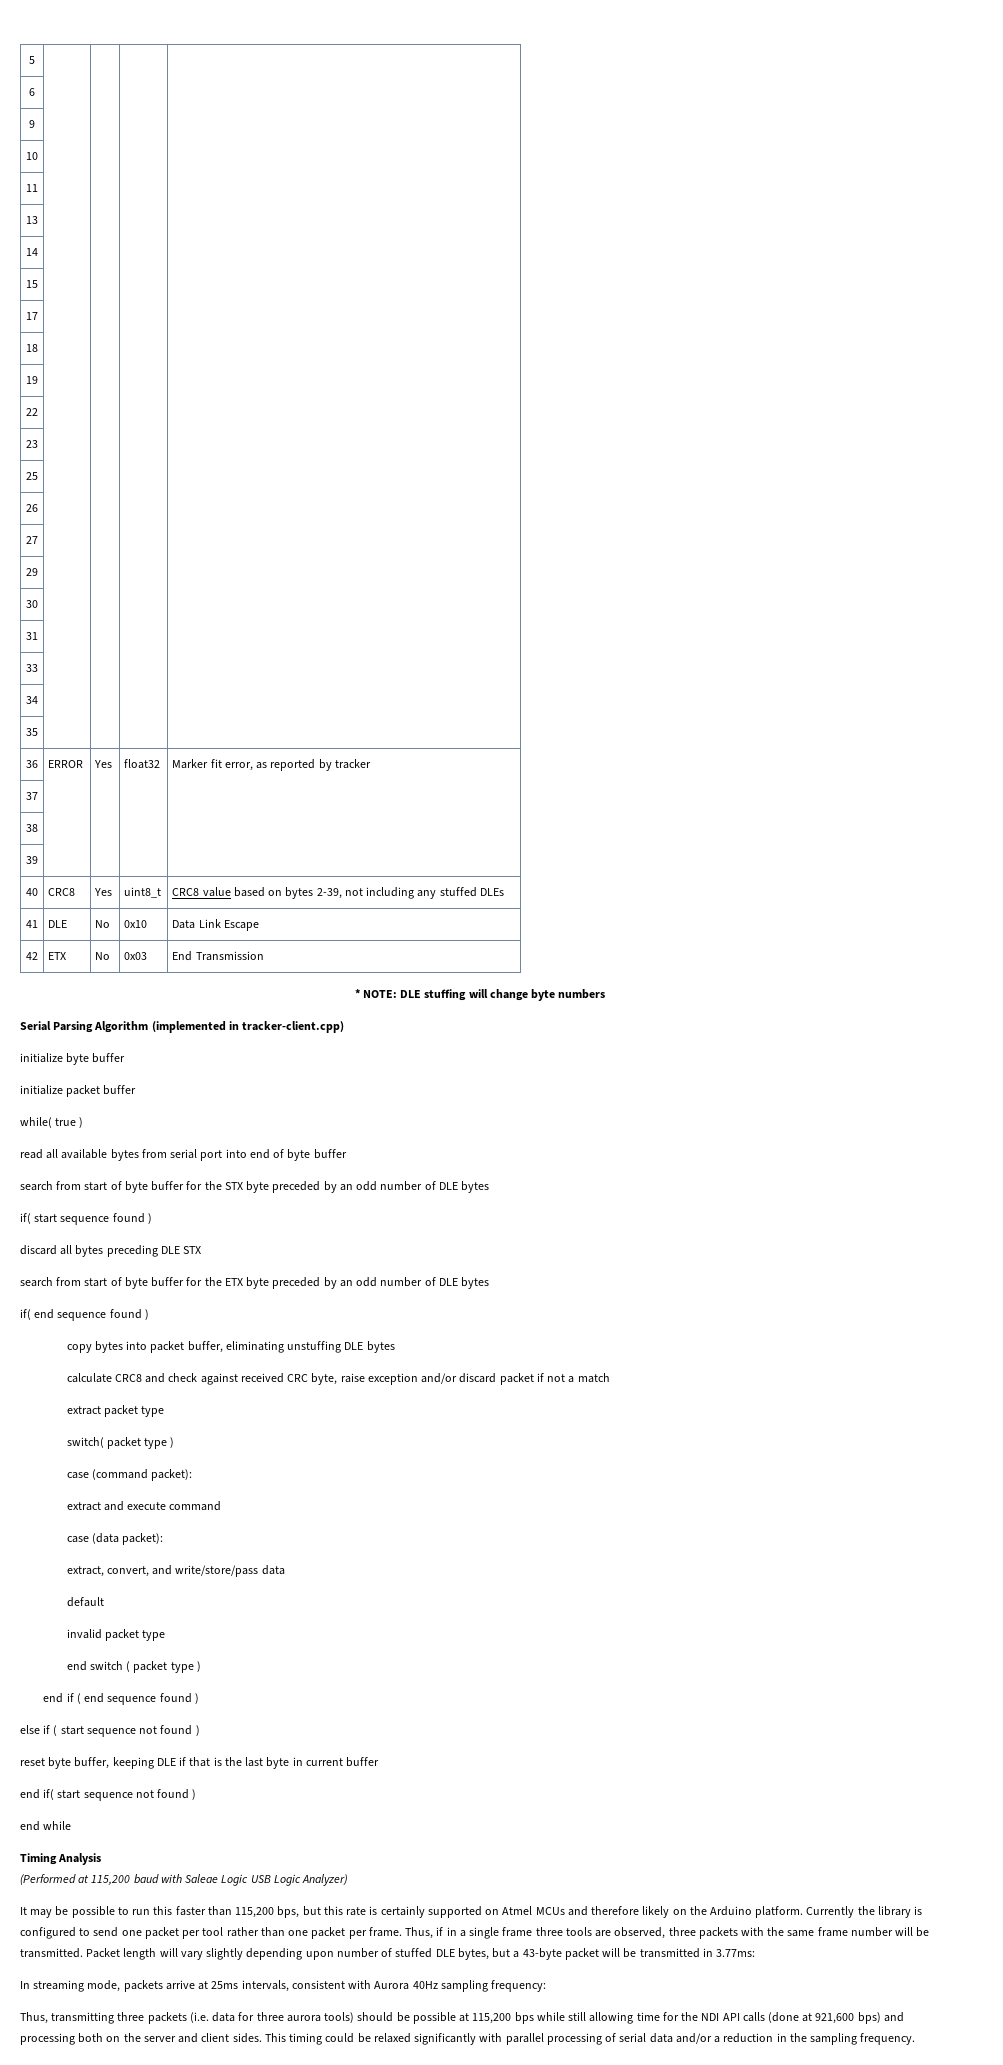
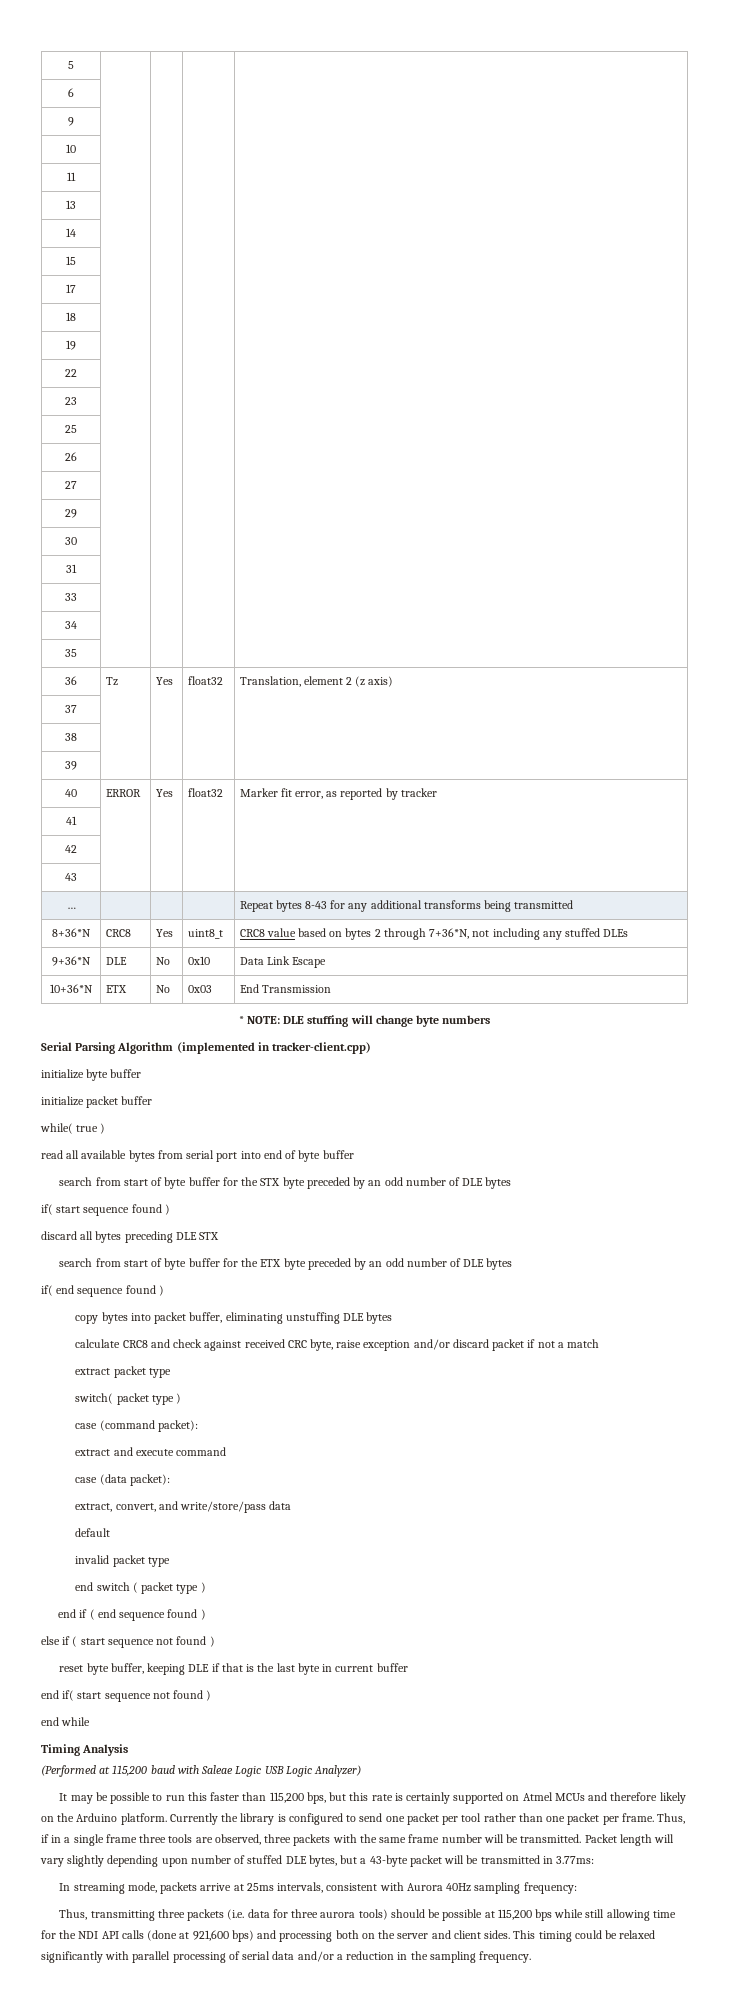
- 36 | ERROR | Yes | float32 | Marker fit error, as reported by tracker
+ 36 | Tz | Yes | float32 | Translation, element 2 (z axis)
  37 | | | |
  38 | | | |
  39 | | | |
- 40 | CRC8 | Yes | uint8_t | CRC8 value based on bytes 2-39, not including any stuffed DLEs
+ 40 | ERROR | Yes | float32 | Marker fit error, as reported by tracker
+ 41 | | | |
+ 42 | | | |
+ 43 | | | |
+ … | | | | Repeat bytes 8-43 for any additional transforms being transmitted
+ 8+36*N | CRC8 | Yes | uint8_t | CRC8 value based on bytes 2 through 7+36*N, not including any stuffed DLEs
- 41 | DLE | No | 0x10 | Data Link Escape
+ 9+36*N | DLE | No | 0x10 | Data Link Escape
- 42 | ETX | No | 0x03 | End Transmission
+ 10+36*N | ETX | No | 0x03 | End Transmission

